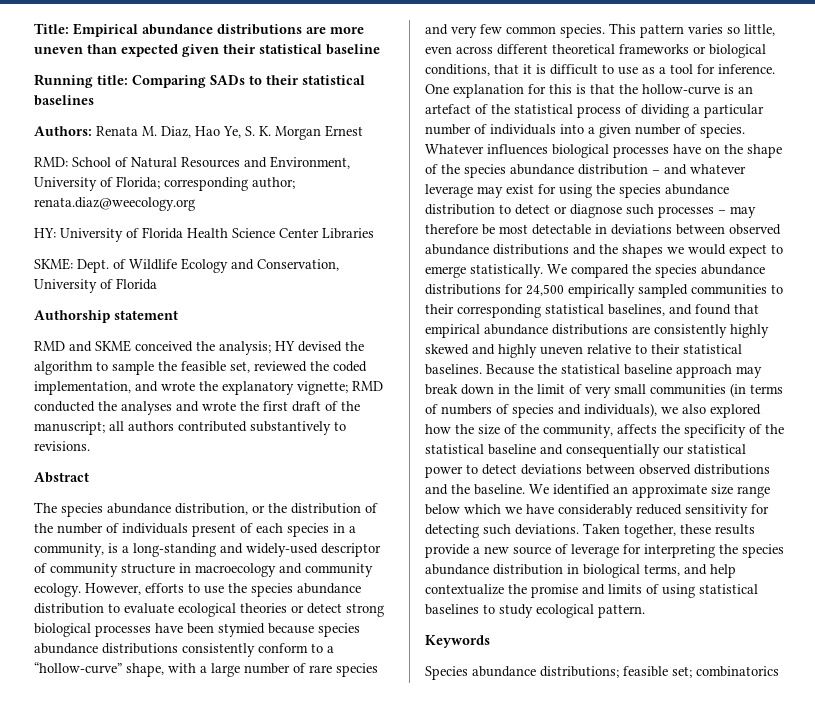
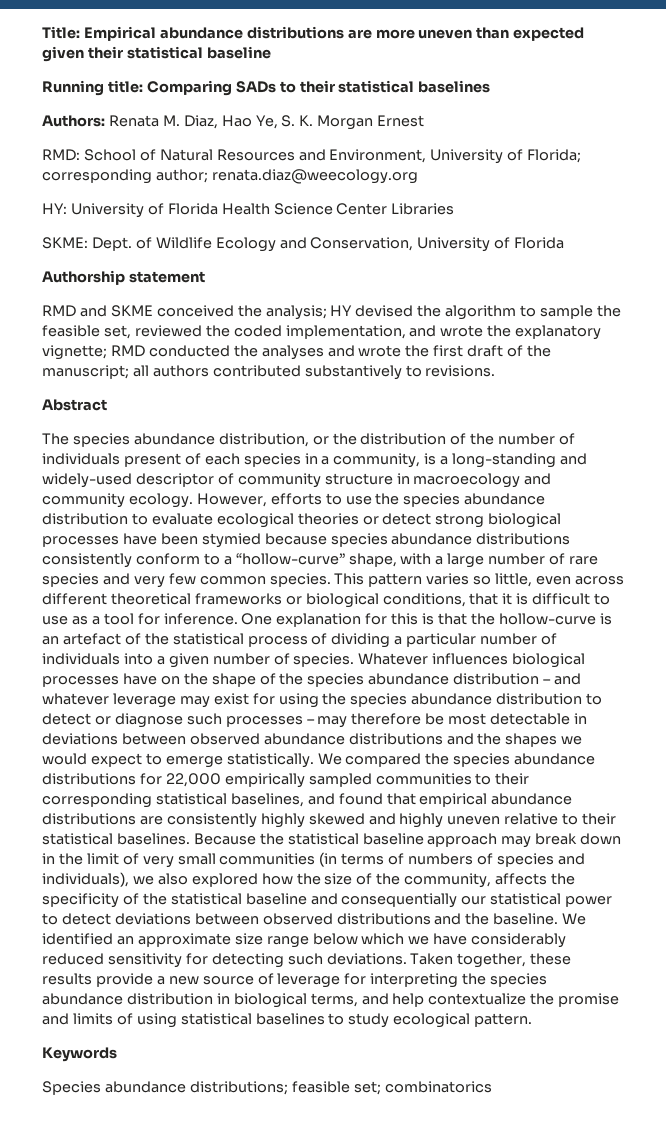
- We compared the species abundance distributions for 24,500 empirically sampled communities to their corresponding statistical baselines, and found that empirical abundance distributions are consistently highly skewed and highly uneven relative to their statistical baselines.
+ We compared the species abundance distributions for 22,000 empirically sampled communities to their corresponding statistical baselines, and found that empirical abundance distributions are consistently highly skewed and highly uneven relative to their statistical baselines.

